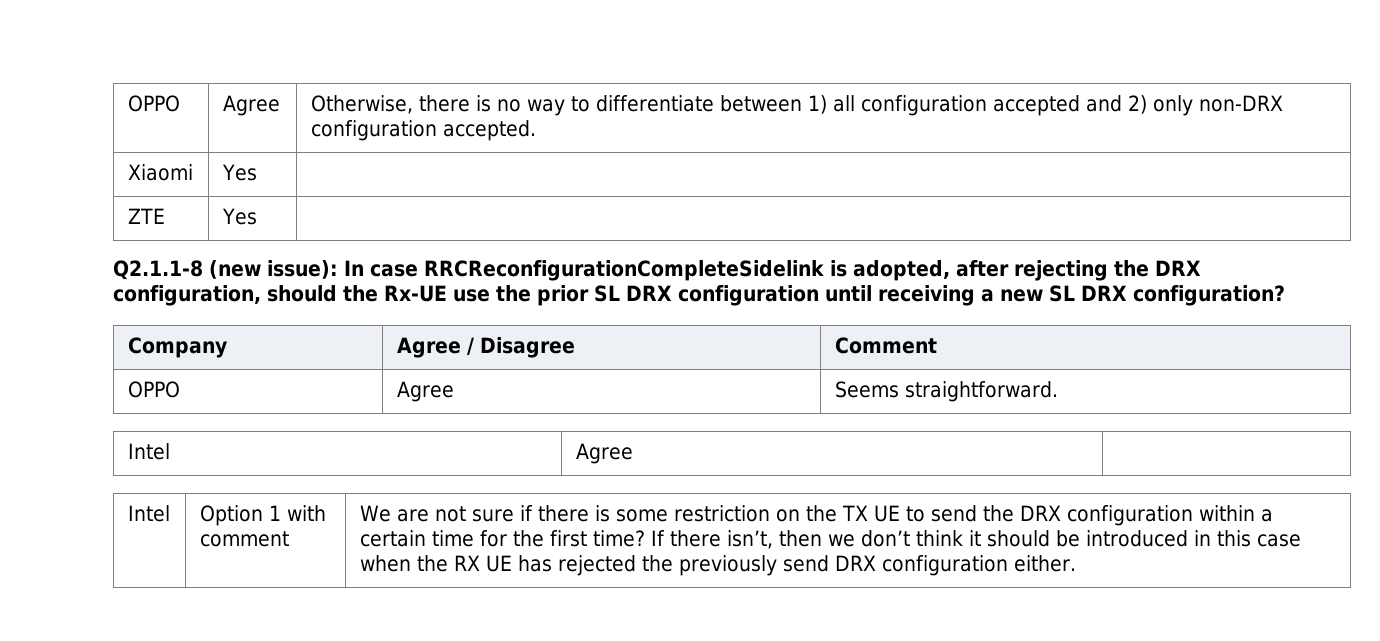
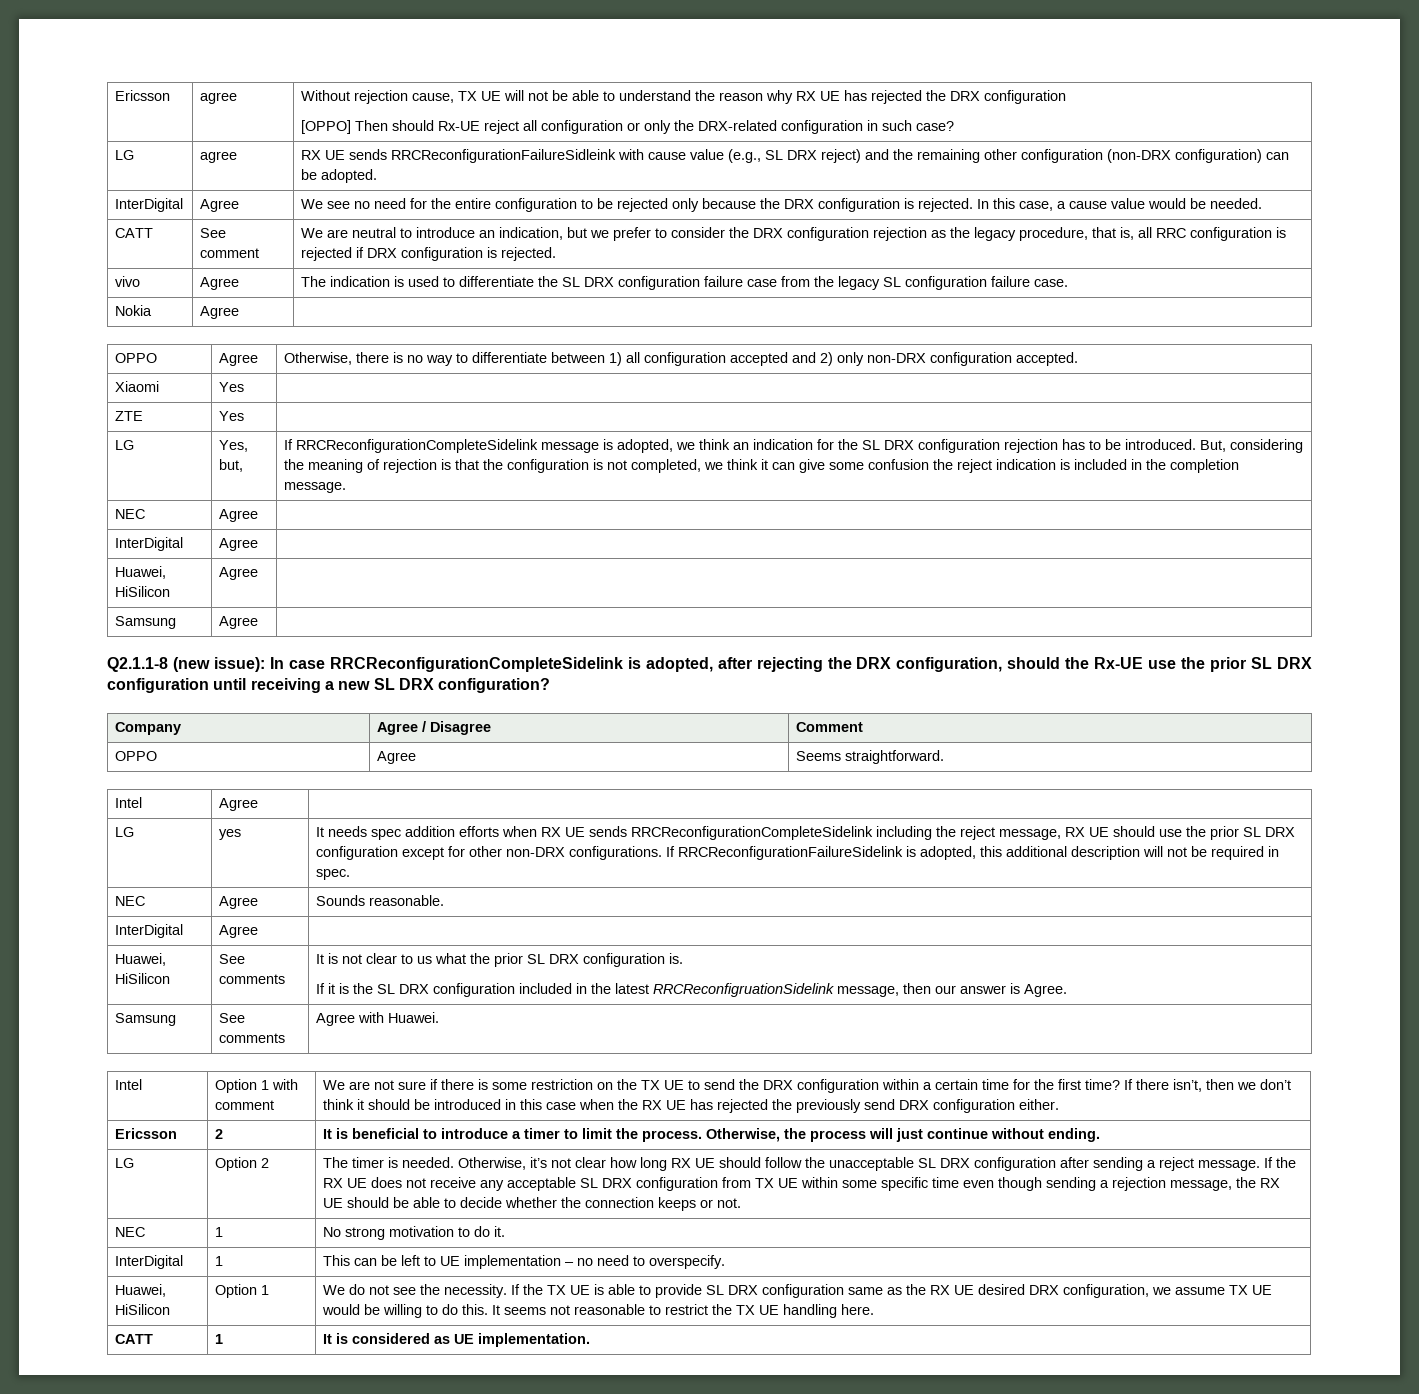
+ Ericsson | agree | Without rejection cause, TX UE will not be able to understand the reason why RX UE has rejected the DRX configuration
+ [OPPO] Then should Rx-UE reject all configuration or only the DRX-related configuration in such case?
+ LG | agree | RX UE sends RRCReconfigurationFailureSidleink with cause value (e.g., SL DRX reject) and the remaining other configuration (non-DRX configuration) can be adopted.
+ InterDigital | Agree | We see no need for the entire configuration to be rejected only because the DRX configuration is rejected. In this case, a cause value would be needed.
+ CATT | See comment | We are neutral to introduce an indication, but we prefer to consider the DRX configuration rejection as the legacy procedure, that is, all RRC configuration is rejected if DRX configuration is rejected.
+ vivo | Agree | The indication is used to differentiate the SL DRX configuration failure case from the legacy SL configuration failure case.
+ Nokia | Agree |
+ LG | Yes, but, | If RRCReconfigurationCompleteSidelink message is adopted, we think an indication for the SL DRX configuration rejection has to be introduced. But, considering the meaning of rejection is that the configuration is not completed, we think it can give some confusion the reject indication is included in the completion message.
+ NEC | Agree |
+ InterDigital | Agree |
+ Huawei, HiSilicon | Agree |
+ Samsung | Agree |
+ LG | yes | It needs spec addition efforts when RX UE sends RRCReconfigurationCompleteSidelink including the reject message, RX UE should use the prior SL DRX configuration except for other non-DRX configurations. If RRCReconfigurationFailureSidelink is adopted, this additional description will not be required in spec.
+ NEC | Agree | Sounds reasonable.
+ InterDigital | Agree |
+ Huawei, HiSilicon | See comments | It is not clear to us what the prior SL DRX configuration is.
+ If it is the SL DRX configuration included in the latest RRCReconfigruationSidelink message, then our answer is Agree.
+ Samsung | See comments | Agree with Huawei.
+ Ericsson | 2 | It is beneficial to introduce a timer to limit the process. Otherwise, the process will just continue without ending.
+ LG | Option 2 | The timer is needed. Otherwise, it’s not clear how long RX UE should follow the unacceptable SL DRX configuration after sending a reject message. If the RX UE does not receive any acceptable SL DRX configuration from TX UE within some specific time even though sending a rejection message, the RX UE should be able to decide whether the connection keeps or not.
+ NEC | 1 | No strong motivation to do it.
+ InterDigital | 1 | This can be left to UE implementation – no need to overspecify.
+ Huawei, HiSilicon | Option 1 | We do not see the necessity. If the TX UE is able to provide SL DRX configuration same as the RX UE desired DRX configuration, we assume TX UE would be willing to do this. It seems not reasonable to restrict the TX UE handling here.
+ CATT | 1 | It is considered as UE implementation.

